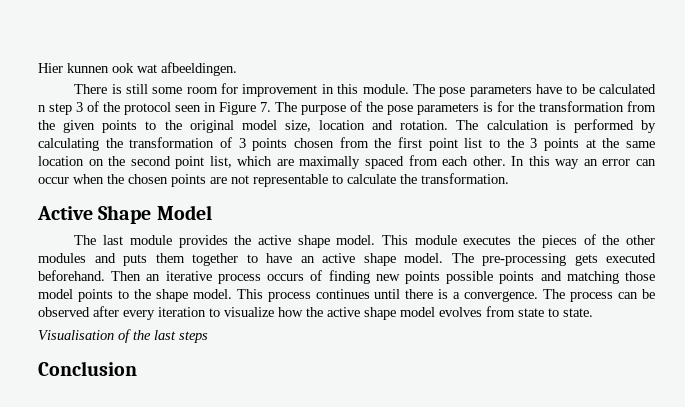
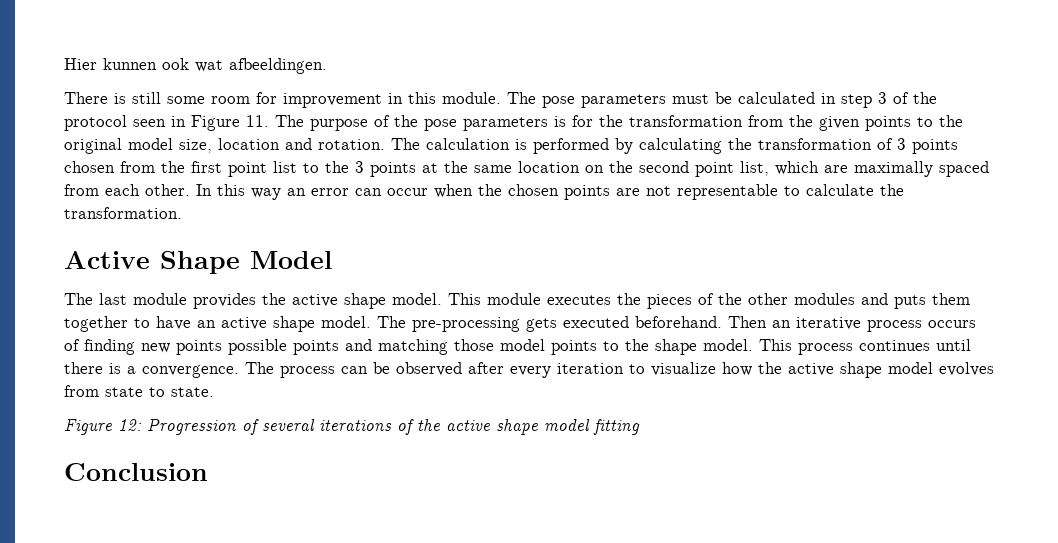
- The pose parameters have to be calculated n step 3 of the protocol seen in Figure 7. The purpose of the pose parameters is for the transformation from the given points to the original model size, location and rotation.
+ The pose parameters must be calculated in step 3 of the protocol seen in Figure 11. The purpose of the pose parameters is for the transformation from the given points to the original model size, location and rotation.
- Visualisation of the last steps
+ Figure 12: Progression of several iterations of the active shape model fitting

